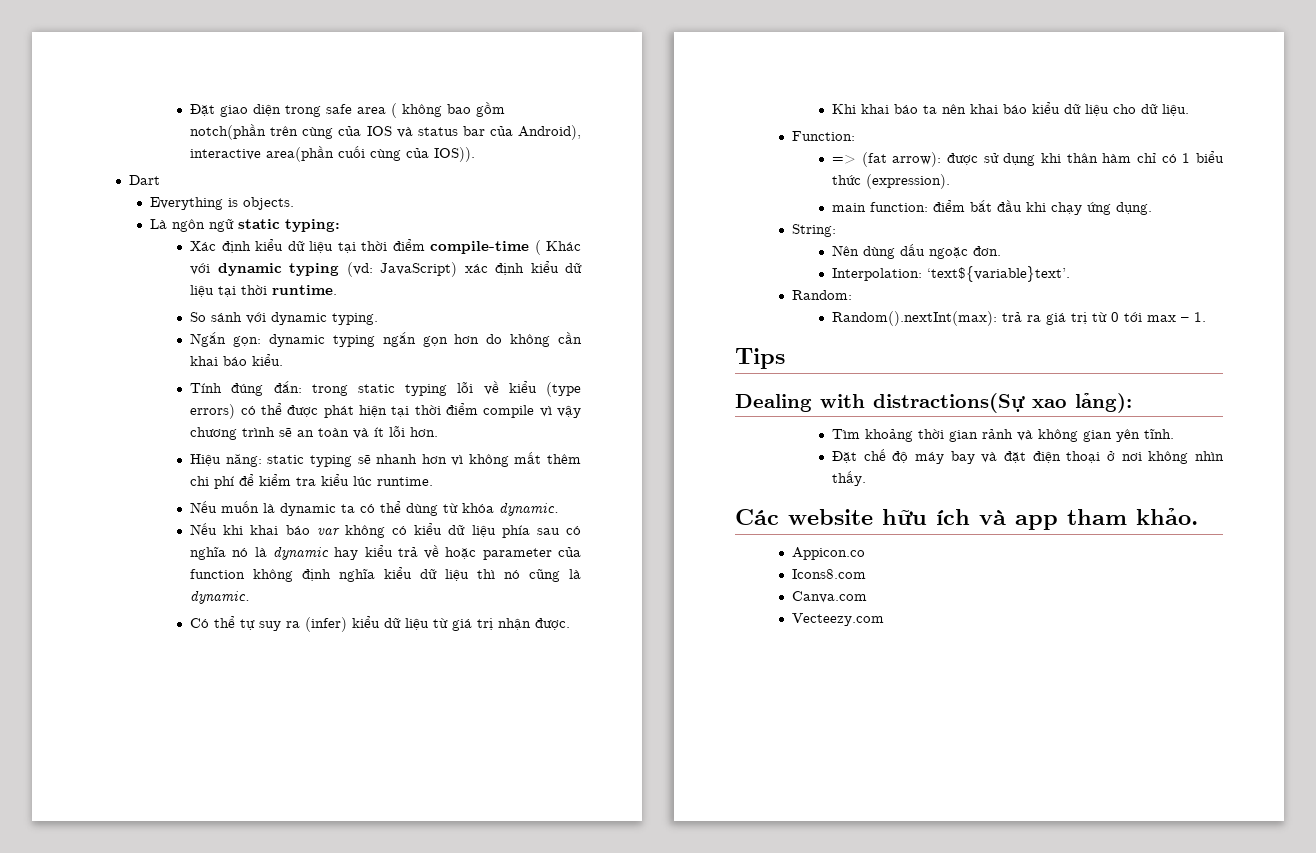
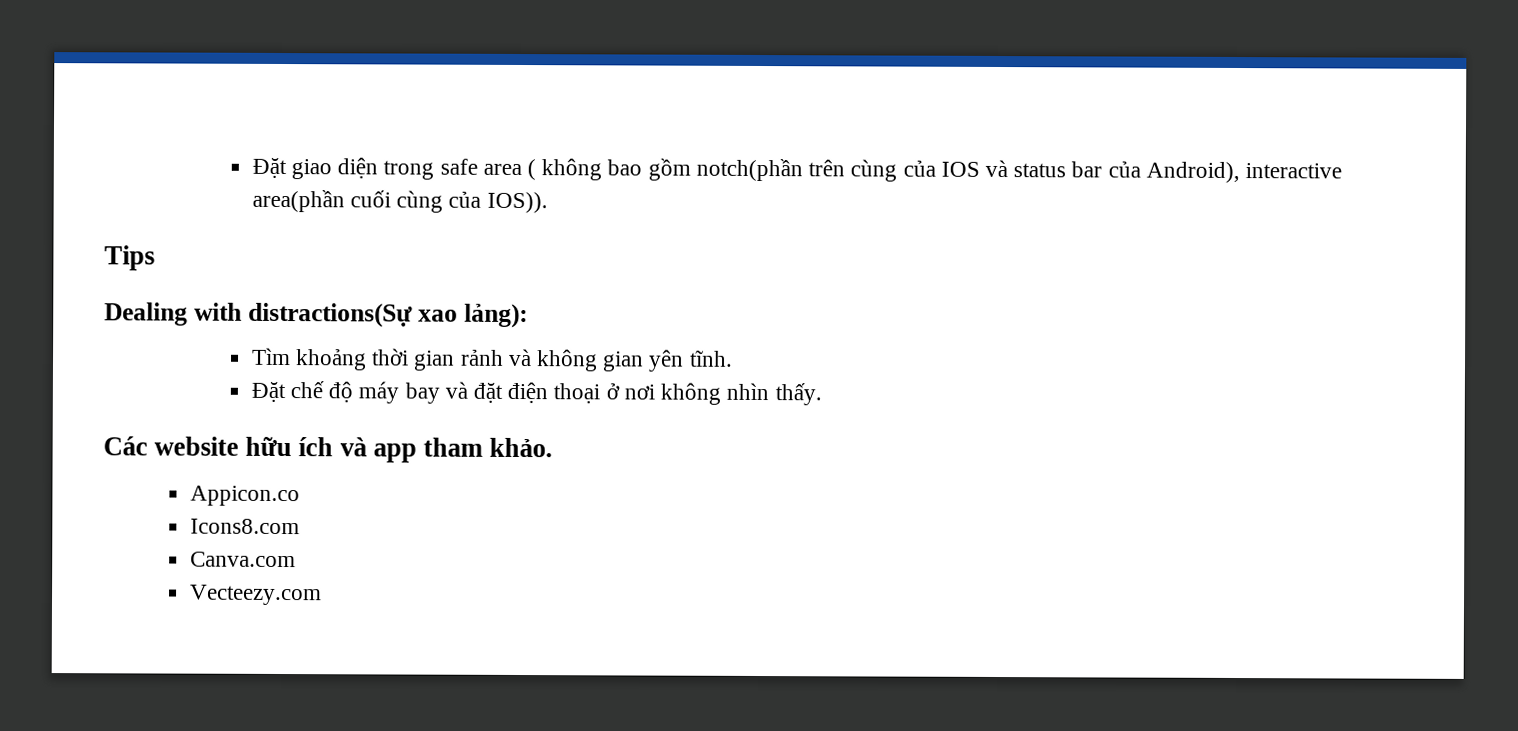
- Dart
- Everything is objects.
- Là ngôn ngữ static typing:
- Xác định kiểu dữ liệu tại thời điểm compile-time ( Khác với dynamic typing (vd: JavaScript) xác định kiểu dữ liệu tại thời runtime.
- So sánh với dynamic typing.
- Ngắn gọn: dynamic typing ngắn gọn hơn do không cần khai báo kiểu.
- Tính đúng đắn: trong static typing lỗi về kiểu (type errors) có thể được phát hiện tại thời điểm compile vì vậy chương trình sẽ an toàn và ít lỗi hơn.
- Hiệu năng: static typing sẽ nhanh hơn vì không mất thêm chi phí để kiểm tra kiểu lúc runtime.
- Nếu muốn là dynamic ta có thể dùng từ khóa dynamic.
- Nếu khi khai báo var không có kiểu dữ liệu phía sau có nghĩa nó là dynamic hay kiểu trả về hoặc parameter của function không định nghĩa kiểu dữ liệu thì nó cũng là dynamic.
- Có thể tự suy ra (infer) kiểu dữ liệu từ giá trị nhận được.
- Khi khai báo ta nên khai báo kiểu dữ liệu cho dữ liệu.
- Function:
- => (fat arrow): được sử dụng khi thân hàm chỉ có 1 biểu thức (expression).
- main function: điểm bắt đầu khi chạy ứng dụng.
- String:
- Nên dùng dấu ngoặc đơn.
- Interpolation: ‘text${variable}text’.
- Random:
- Random().nextInt(max): trả ra giá trị từ 0 tới max – 1.

